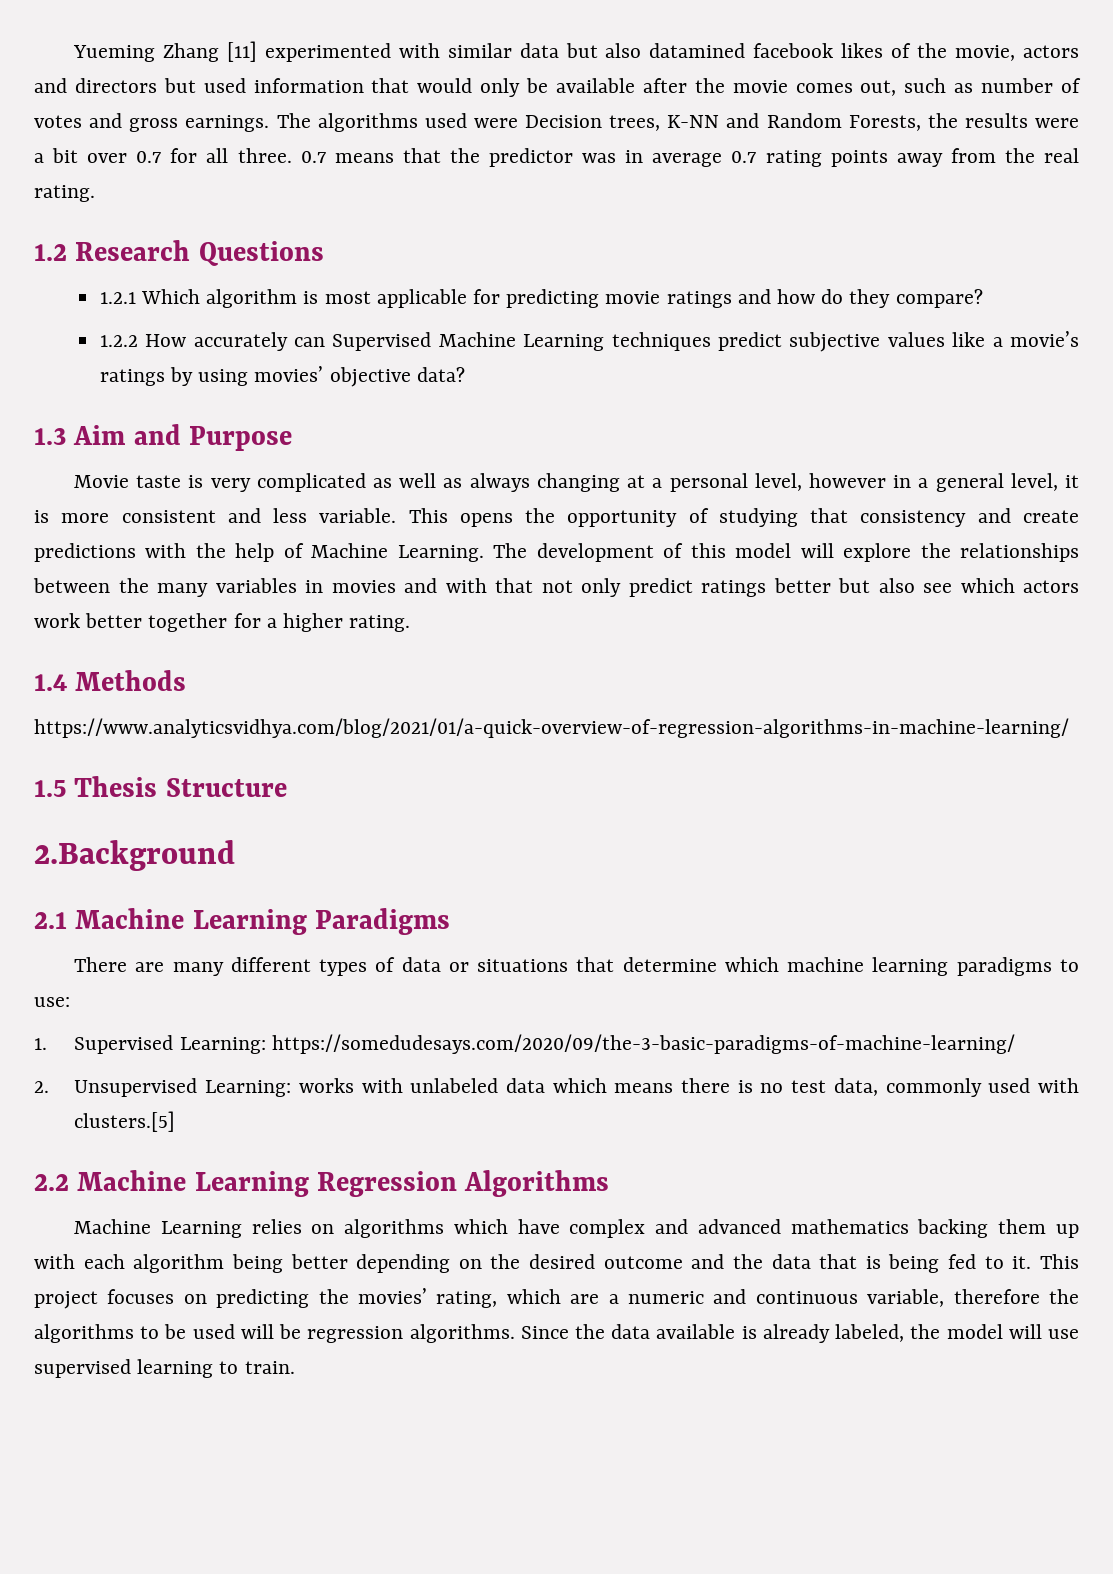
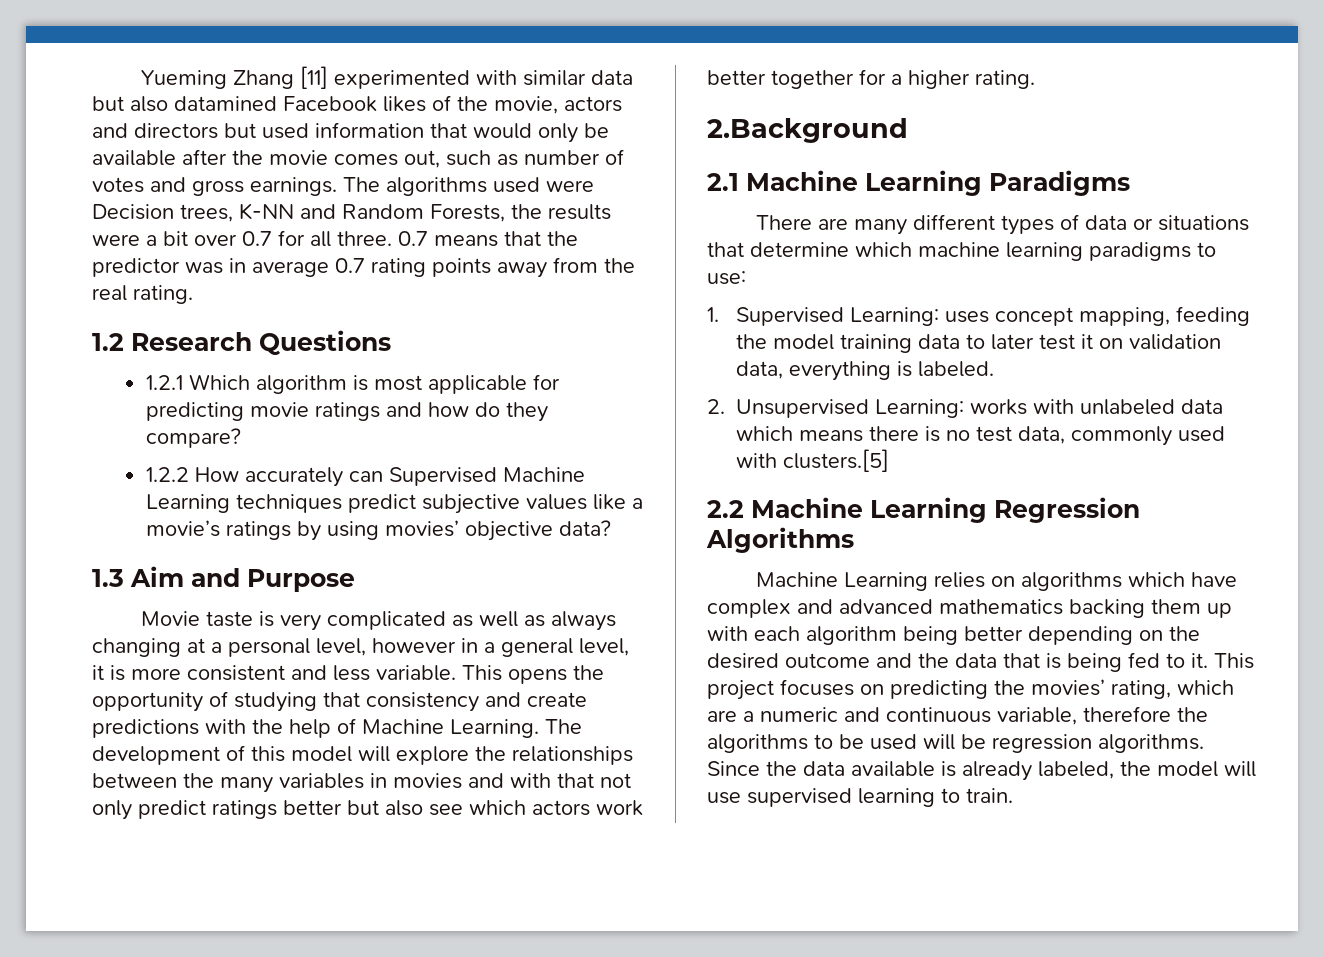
- Yueming Zhang [11] experimented with similar data but also datamined facebook likes of the movie, actors and directors but used information that would only be available after the movie comes out, such as number of votes and gross earnings.
+ Yueming Zhang [11] experimented with similar data but also datamined Facebook likes of the movie, actors and directors but used information that would only be available after the movie comes out, such as number of votes and gross earnings.
- 1.4 Methods
- https://www.analyticsvidhya.com/blog/2021/01/a-quick-overview-of-regression-algorithms-in-machine-learning/
- 1.5 Thesis Structure
- 1. Supervised Learning: https://somedudesays.com/2020/09/the-3-basic-paradigms-of-machine-learning/
+ 1. Supervised Learning: uses concept mapping, feeding the model training data to later test it on validation data, everything is labeled.

